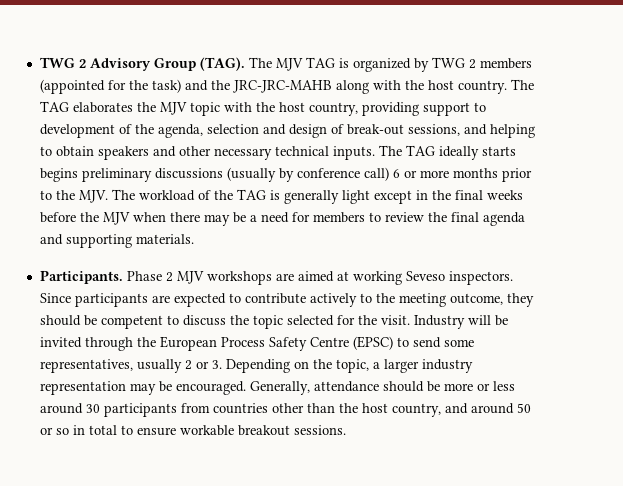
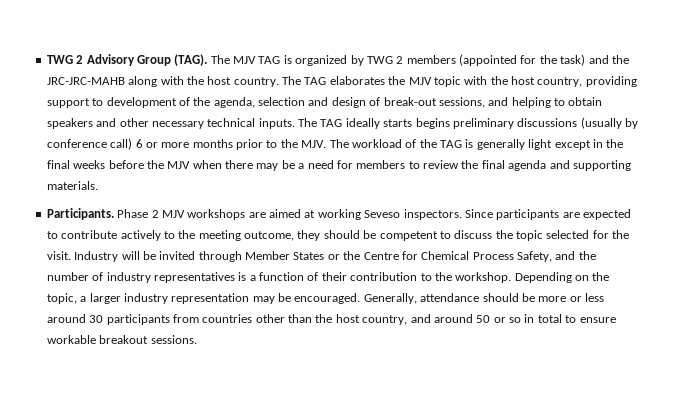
- Industry will be invited through the European Process Safety Centre (EPSC) to send some representatives, usually 2 or 3. Depending on the topic, a larger industry representation may be encouraged.
+ Industry will be invited through Member States or the Centre for Chemical Process Safety, and the number of industry representatives is a function of their contribution to the workshop. Depending on the topic, a larger industry representation may be encouraged.

